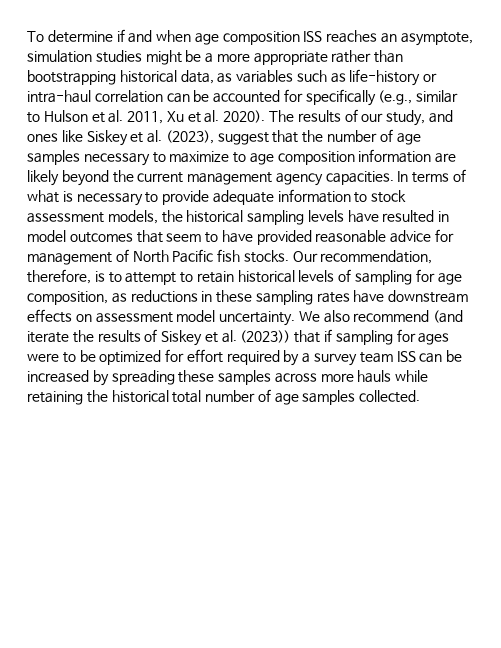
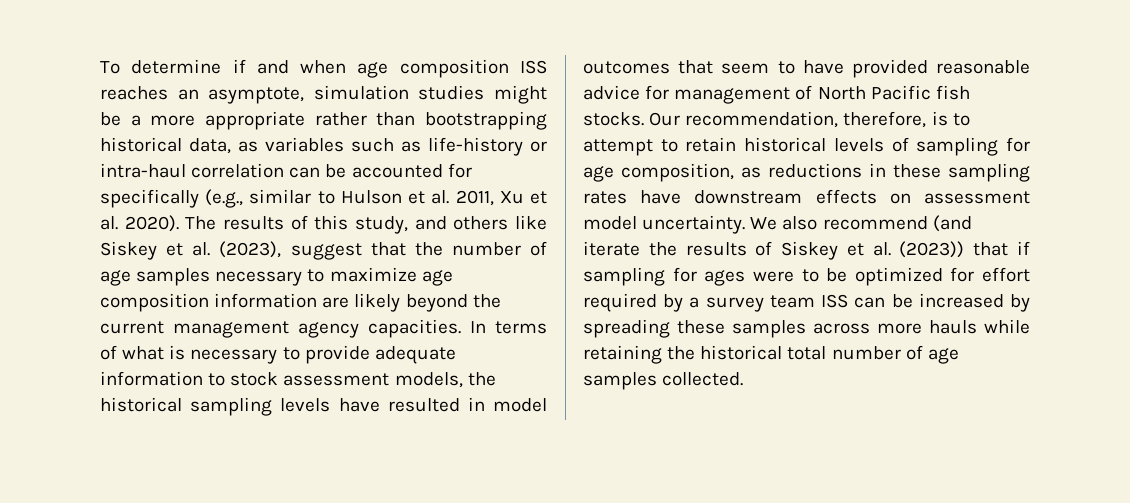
- The results of our study, and ones like Siskey et al. (2023), suggest that the number of age samples necessary to maximize to age composition information are likely beyond the current management agency capacities.
+ The results of this study, and others like Siskey et al. (2023), suggest that the number of age samples necessary to maximize age composition information are likely beyond the current management agency capacities.

